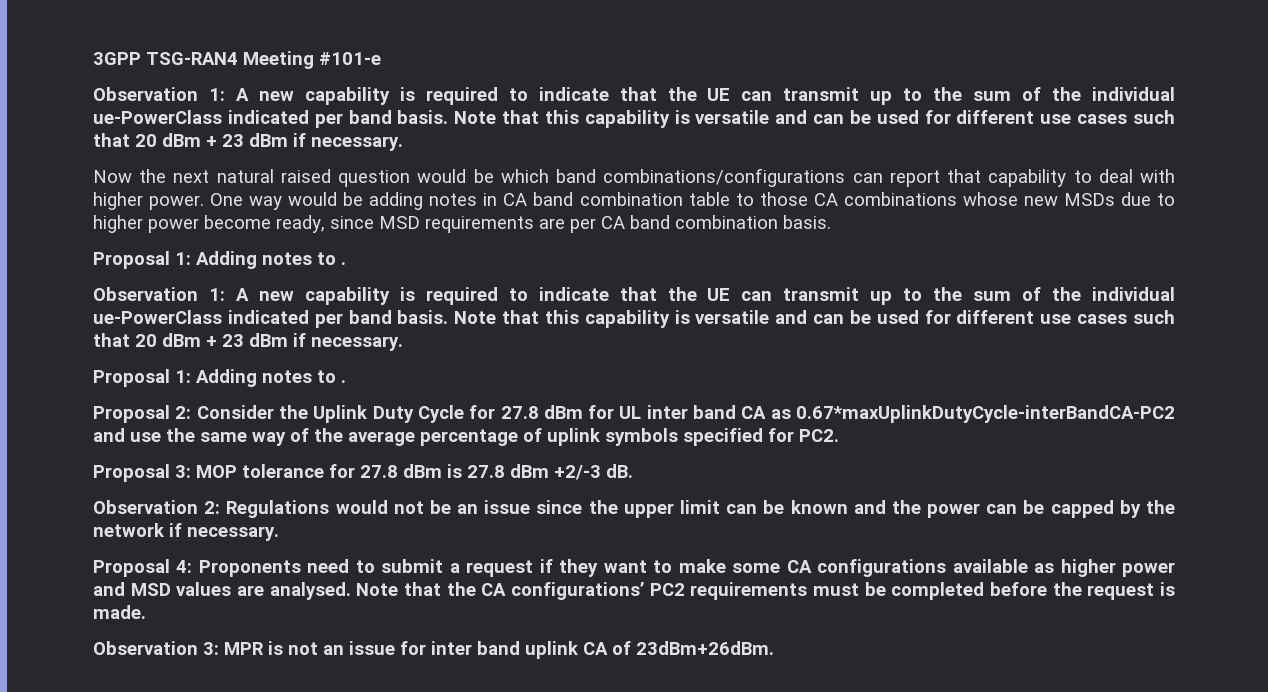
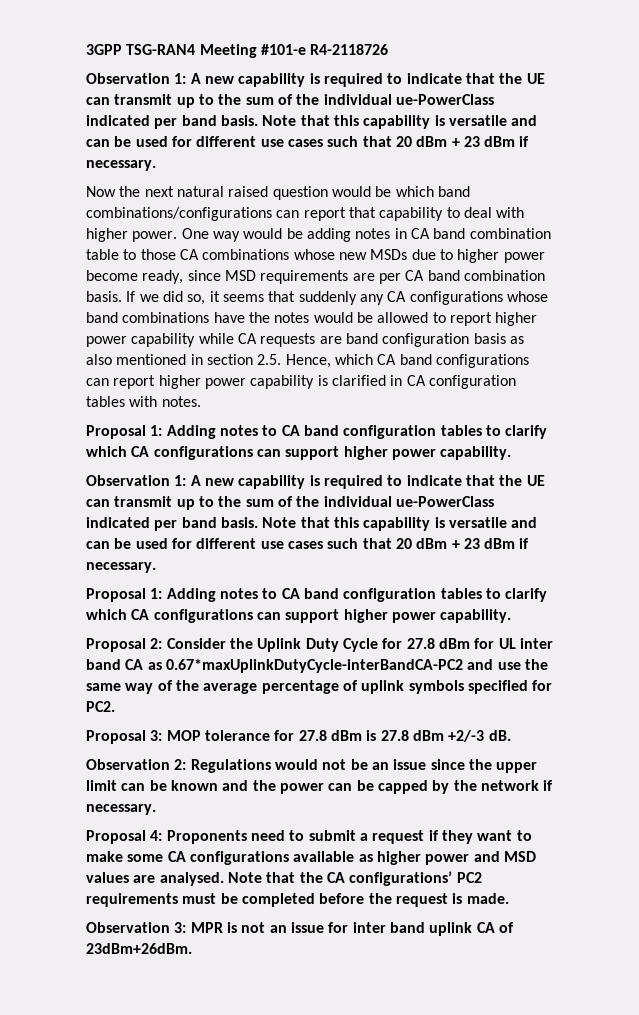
- 3GPP TSG-RAN4 Meeting #101-e
+ 3GPP TSG-RAN4 Meeting #101-e R4-2118726
- One way would be adding notes in CA band combination table to those CA combinations whose new MSDs due to higher power become ready, since MSD requirements are per CA band combination basis.
- Proposal 1: Adding notes to .
+ One way would be adding notes in CA band combination table to those CA combinations whose new MSDs due to higher power become ready, since MSD requirements are per CA band combination basis. If we did so, it seems that suddenly any CA configurations whose band combinations have the notes would be allowed to report higher power capability while CA requests are band configuration basis as also mentioned in section 2.5. Hence, which CA band configurations can report higher power capability is clarified in CA configuration tables with notes.
+ Proposal 1: Adding notes to CA band configuration tables to clarify which CA configurations can support higher power capability.
  Observation 1: A new capability is required to indicate that the UE can transmit up to the sum of the individual ue-PowerClass indicated per band basis. Note that this capability is versatile and can be used for different use cases such that 20 dBm + 23 dBm if necessary.
- Proposal 1: Adding notes to .
+ Proposal 1: Adding notes to CA band configuration tables to clarify which CA configurations can support higher power capability.

